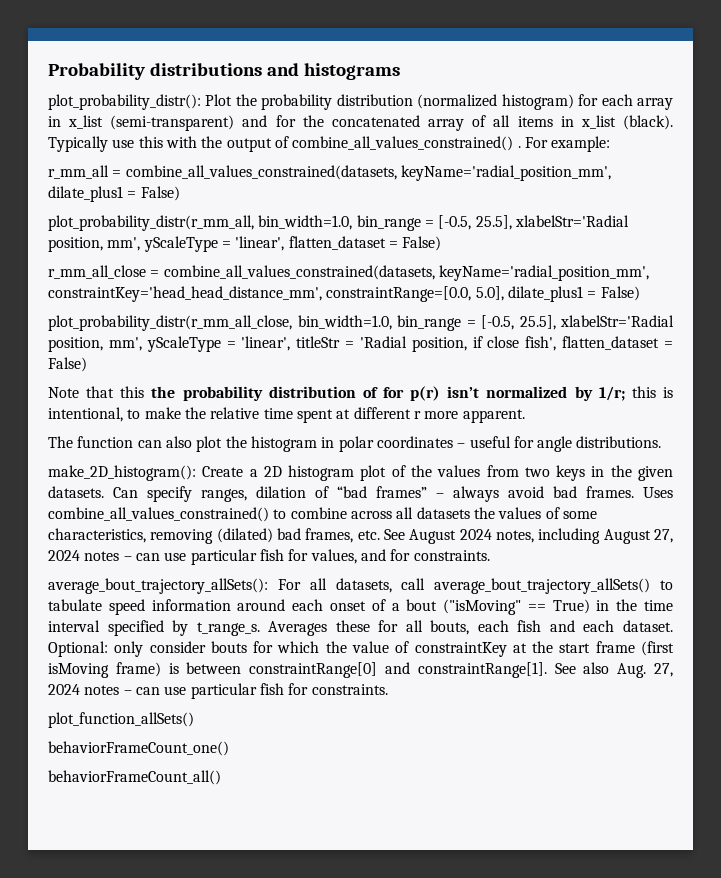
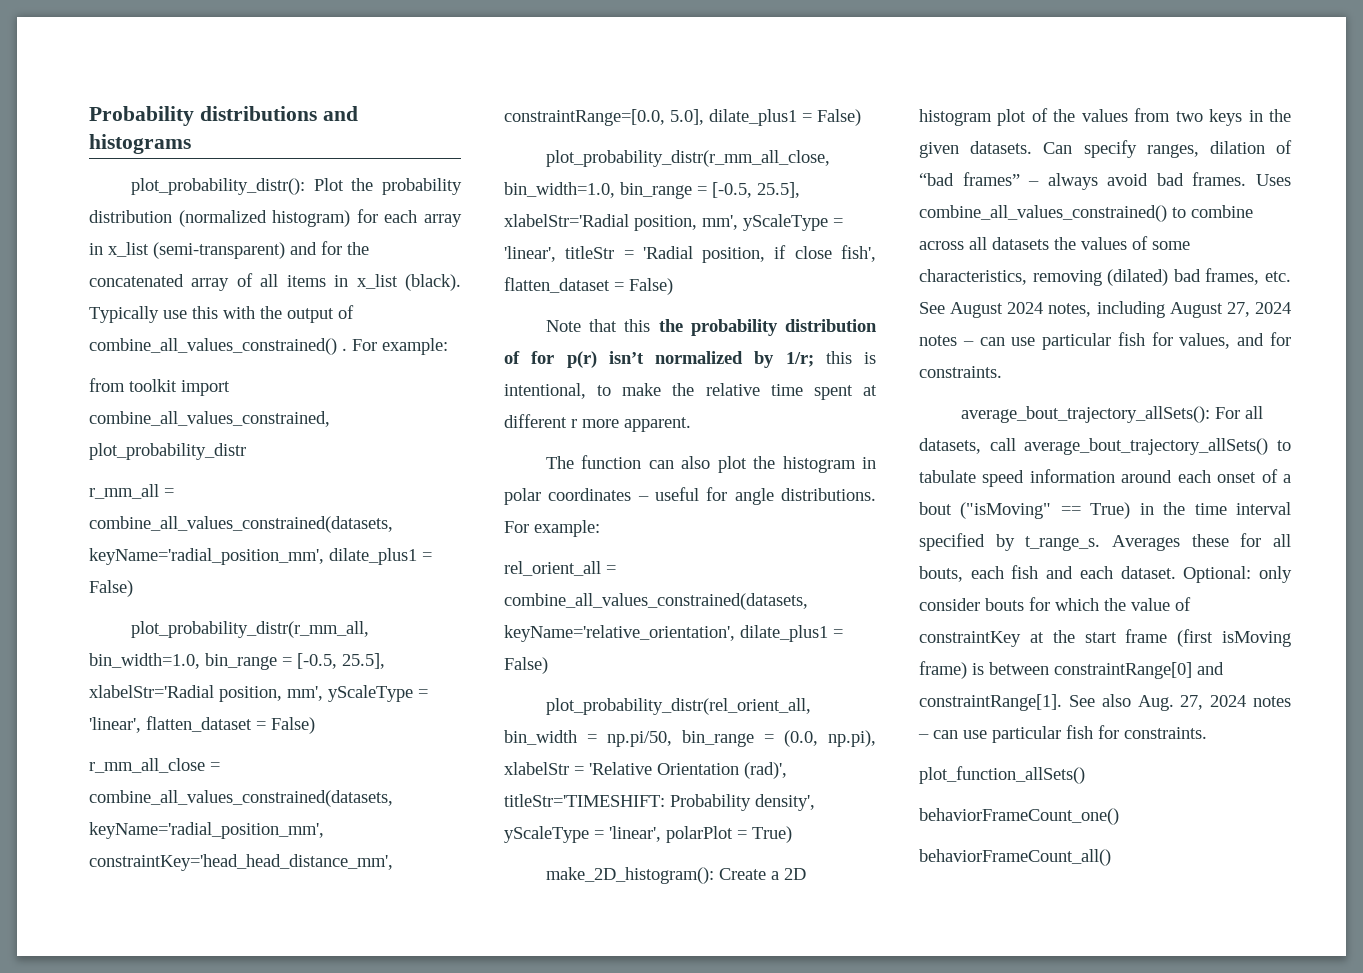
+ from toolkit import combine_all_values_constrained, plot_probability_distr
- The function can also plot the histogram in polar coordinates – useful for angle distributions.
+ The function can also plot the histogram in polar coordinates – useful for angle distributions. For example:
+ rel_orient_all = combine_all_values_constrained(datasets, keyName='relative_orientation', dilate_plus1 = False)
+ plot_probability_distr(rel_orient_all, bin_width = np.pi/50, bin_range = (0.0, np.pi), xlabelStr = 'Relative Orientation (rad)', titleStr='TIMESHIFT: Probability density', yScaleType = 'linear', polarPlot = True)

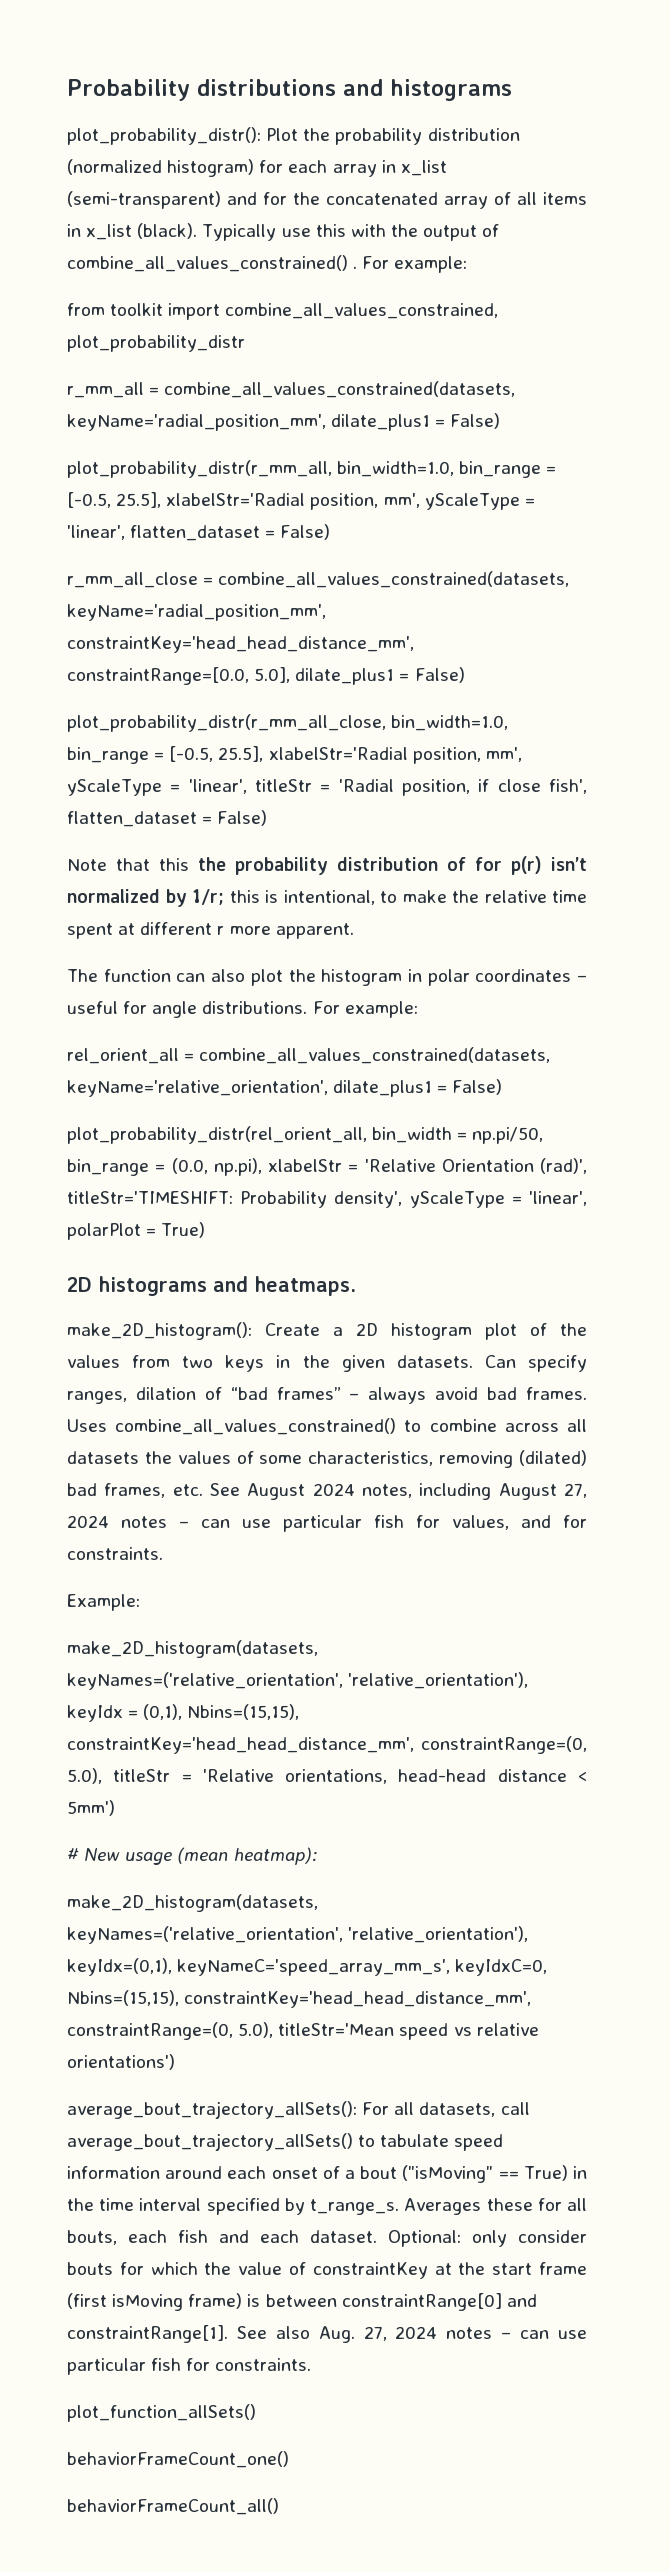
+ 2D histograms and heatmaps.
+ Example:
+ make_2D_histogram(datasets, keyNames=('relative_orientation', 'relative_orientation'), keyIdx = (0,1), Nbins=(15,15), constraintKey='head_head_distance_mm', constraintRange=(0, 5.0), titleStr = 'Relative orientations, head-head distance < 5mm')
+ # New usage (mean heatmap):
+ make_2D_histogram(datasets, keyNames=('relative_orientation', 'relative_orientation'), keyIdx=(0,1), keyNameC='speed_array_mm_s', keyIdxC=0, Nbins=(15,15), constraintKey='head_head_distance_mm', constraintRange=(0, 5.0), titleStr='Mean speed vs relative orientations')

